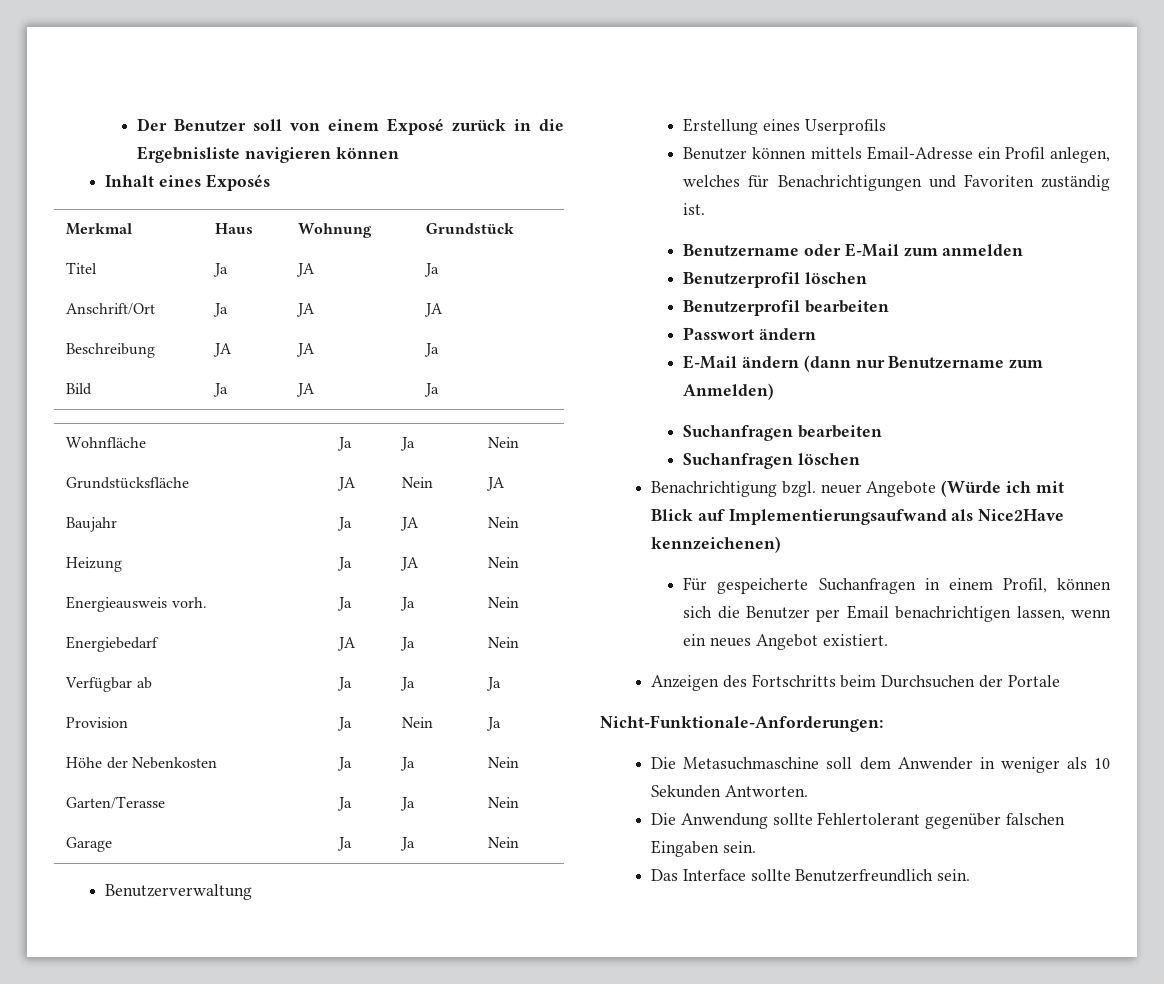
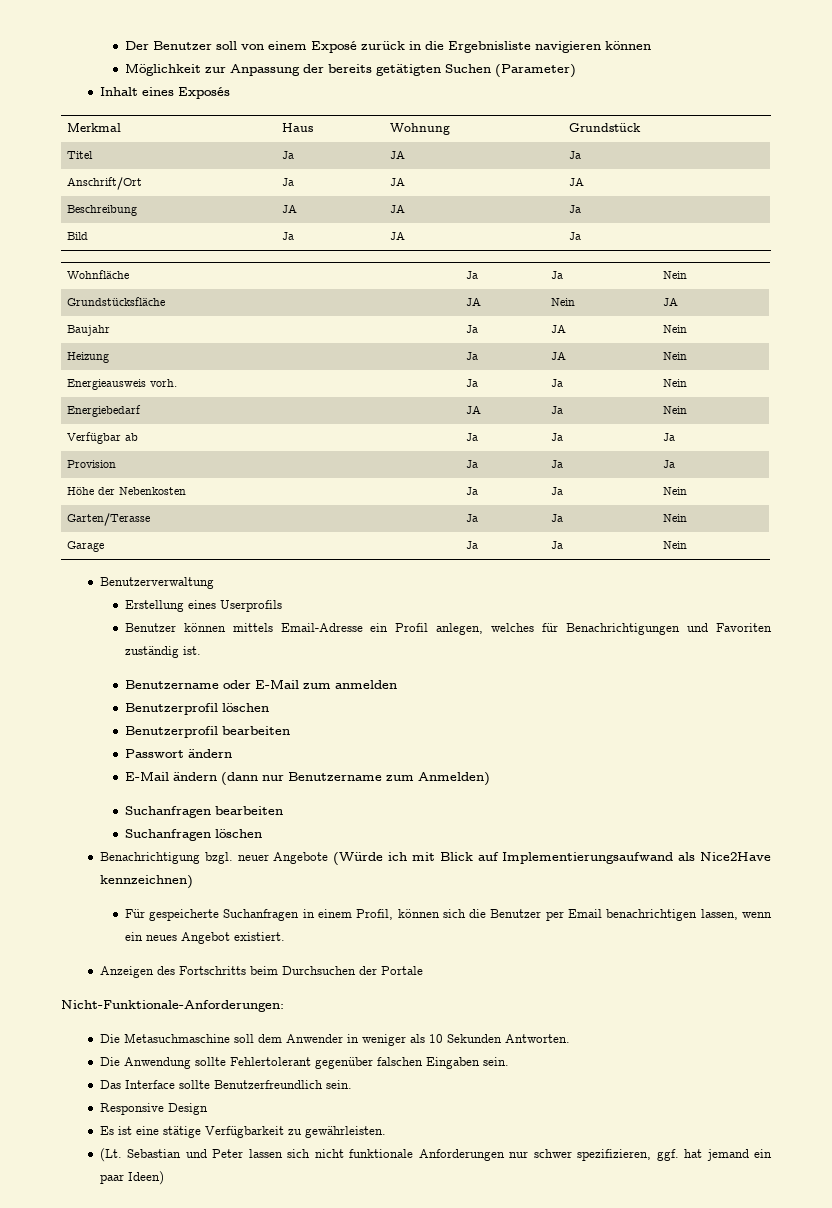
+ Möglichkeit zur Anpassung der bereits getätigten Suchen (Parameter)
- Provision | Ja | Nein | Ja
+ Provision | Ja | Ja | Ja
- Benachrichtigung bzgl. neuer Angebote (Würde ich mit Blick auf Implementierungsaufwand als Nice2Have kennzeichenen)
+ Benachrichtigung bzgl. neuer Angebote (Würde ich mit Blick auf Implementierungsaufwand als Nice2Have kennzeichnen)
+ Responsive Design
+ Es ist eine stätige Verfügbarkeit zu gewährleisten.
+ (Lt. Sebastian und Peter lassen sich nicht funktionale Anforderungen nur schwer spezifizieren, ggf. hat jemand ein paar Ideen)

